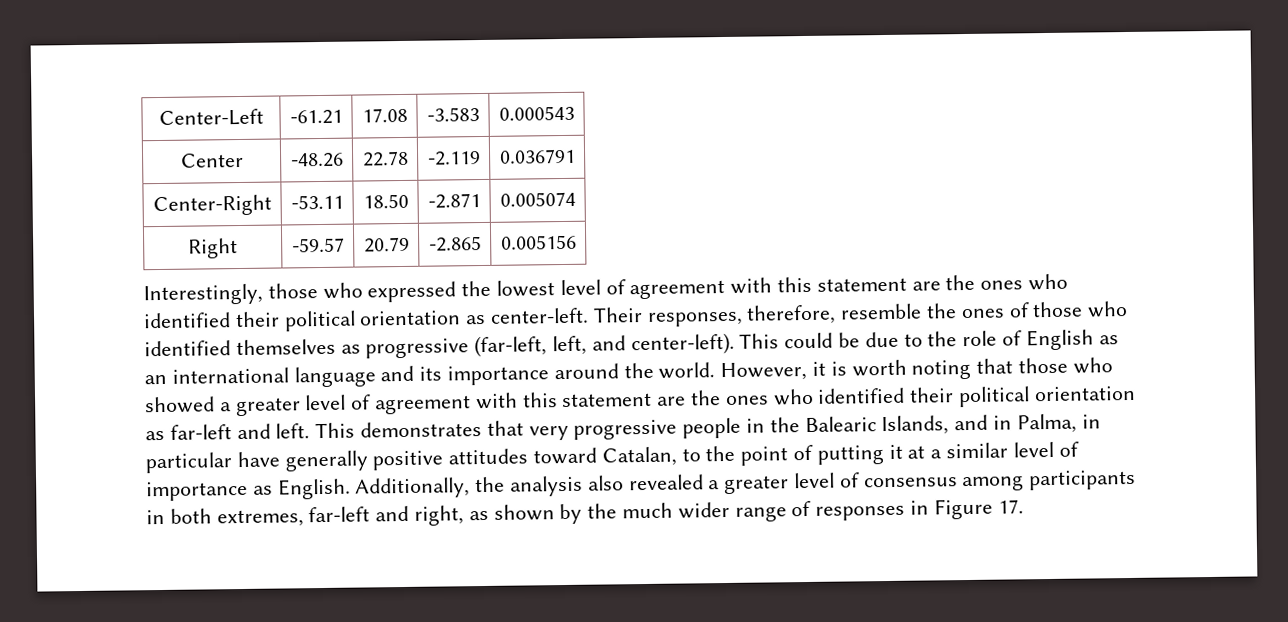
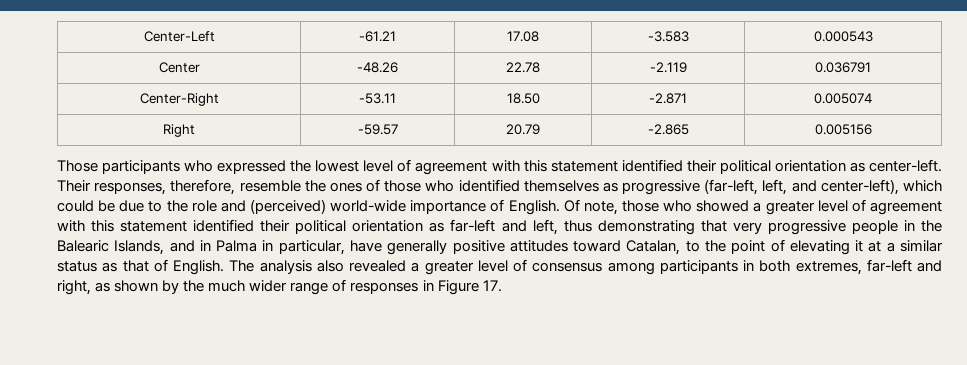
- Interestingly, those who expressed the lowest level of agreement with this statement are the ones who identified their political orientation as center-left.
+ Those participants who expressed the lowest level of agreement with this statement identified their political orientation as center-left.
- Their responses, therefore, resemble the ones of those who identified themselves as progressive (far-left, left, and center-left). This could be due to the role of English as an international language and its importance around the world. However, it is worth noting that those who showed a greater level of agreement with this statement are the ones who identified their political orientation as far-left and left. This demonstrates that very progressive people in the Balearic Islands, and in Palma, in particular have generally positive attitudes toward Catalan, to the point of putting it at a similar level of importance as English. Additionally, the analysis also revealed a greater level of consensus among participants in both extremes, far-left and right, as shown by the much wider range of responses in Figure 17.
+ Their responses, therefore, resemble the ones of those who identified themselves as progressive (far-left, left, and center-left), which could be due to the role and (perceived) world-wide importance of English. Of note, those who showed a greater level of agreement with this statement identified their political orientation as far-left and left, thus demonstrating that very progressive people in the Balearic Islands, and in Palma in particular, have generally positive attitudes toward Catalan, to the point of elevating it at a similar status as that of English. The analysis also revealed a greater level of consensus among participants in both extremes, far-left and right, as shown by the much wider range of responses in Figure 17.

